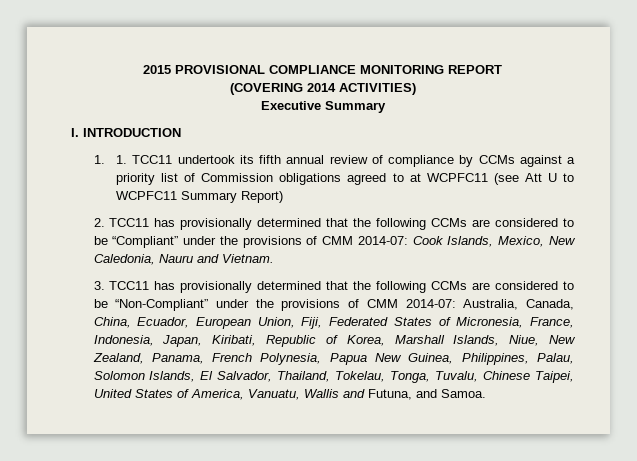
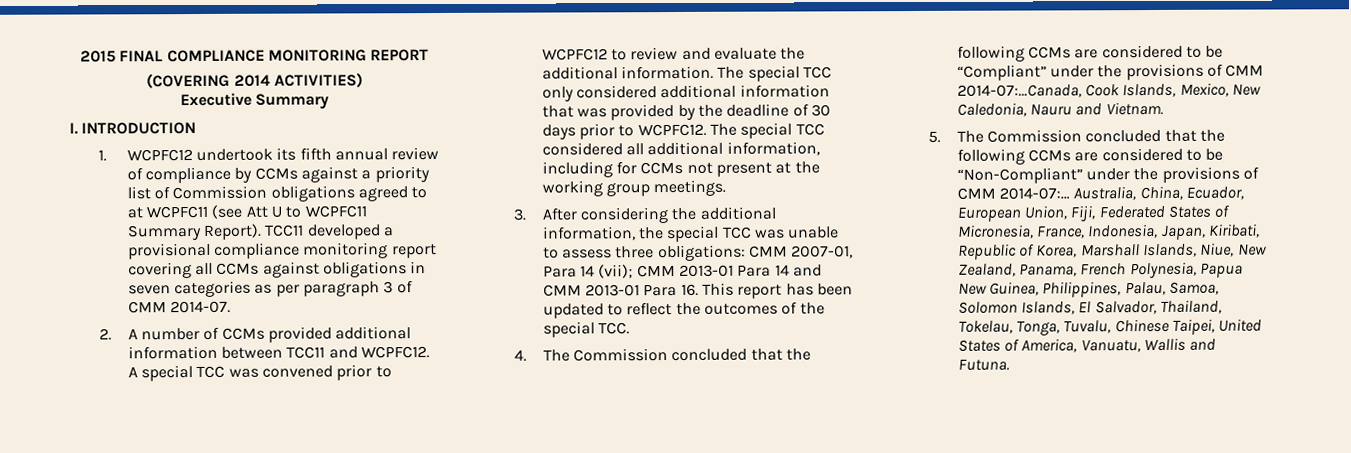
- 2015 PROVISIONAL COMPLIANCE MONITORING REPORT
+ 2015 FINAL COMPLIANCE MONITORING REPORT
- 1. 1. TCC11 undertook its fifth annual review of compliance by CCMs against a priority list of Commission obligations agreed to at WCPFC11 (see Att U to WCPFC11 Summary Report)
- 2. TCC11 has provisionally determined that the following CCMs are considered to be “Compliant” under the provisions of CMM 2014-07: Cook Islands, Mexico, New Caledonia, Nauru and Vietnam.
+ 1. WCPFC12 undertook its fifth annual review of compliance by CCMs against a priority list of Commission obligations agreed to at WCPFC11 (see Att U to WCPFC11 Summary Report). TCC11 developed a provisional compliance monitoring report covering all CCMs against obligations in seven categories as per paragraph 3 of CMM 2014-07.
+ 2. A number of CCMs provided additional information between TCC11 and WCPFC12. A special TCC was convened prior to WCPFC12 to review and evaluate the additional information. The special TCC only considered additional information that was provided by the deadline of 30 days prior to WCPFC12. The special TCC considered all additional information, including for CCMs not present at the working group meetings.
+ 3. After considering the additional information, the special TCC was unable to assess three obligations: CMM 2007-01, Para 14 (vii); CMM 2013-01 Para 14 and CMM 2013-01 Para 16. This report has been updated to reflect the outcomes of the special TCC.
+ 4. The Commission concluded that the following CCMs are considered to be “Compliant” under the provisions of CMM 2014-07:…Canada, Cook Islands, Mexico, New Caledonia, Nauru and Vietnam.
- 3. TCC11 has provisionally determined that the following CCMs are considered to be “Non-Compliant” under the provisions of CMM 2014-07: Australia, Canada, China, Ecuador, European Union, Fiji, Federated States of Micronesia, France, Indonesia, Japan, Kiribati, Republic of Korea, Marshall Islands, Niue, New Zealand, Panama, French Polynesia, Papua New Guinea, Philippines, Palau, Solomon Islands, El Salvador, Thailand, Tokelau, Tonga, Tuvalu, Chinese Taipei, United States of America, Vanuatu, Wallis and Futuna, and Samoa.
+ 5. The Commission concluded that the following CCMs are considered to be “Non-Compliant” under the provisions of CMM 2014-07:… Australia, China, Ecuador, European Union, Fiji, Federated States of Micronesia, France, Indonesia, Japan, Kiribati, Republic of Korea, Marshall Islands, Niue, New Zealand, Panama, French Polynesia, Papua New Guinea, Philippines, Palau, Samoa, Solomon Islands, El Salvador, Thailand, Tokelau, Tonga, Tuvalu, Chinese Taipei, United States of America, Vanuatu, Wallis and Futuna.

